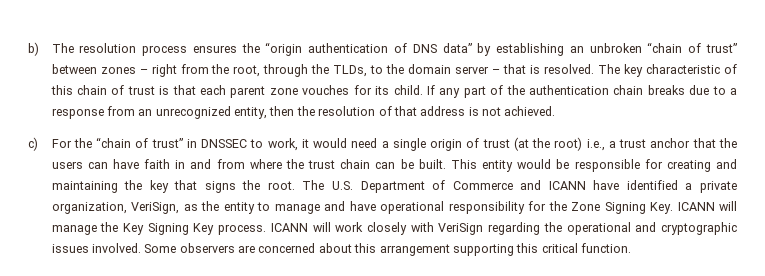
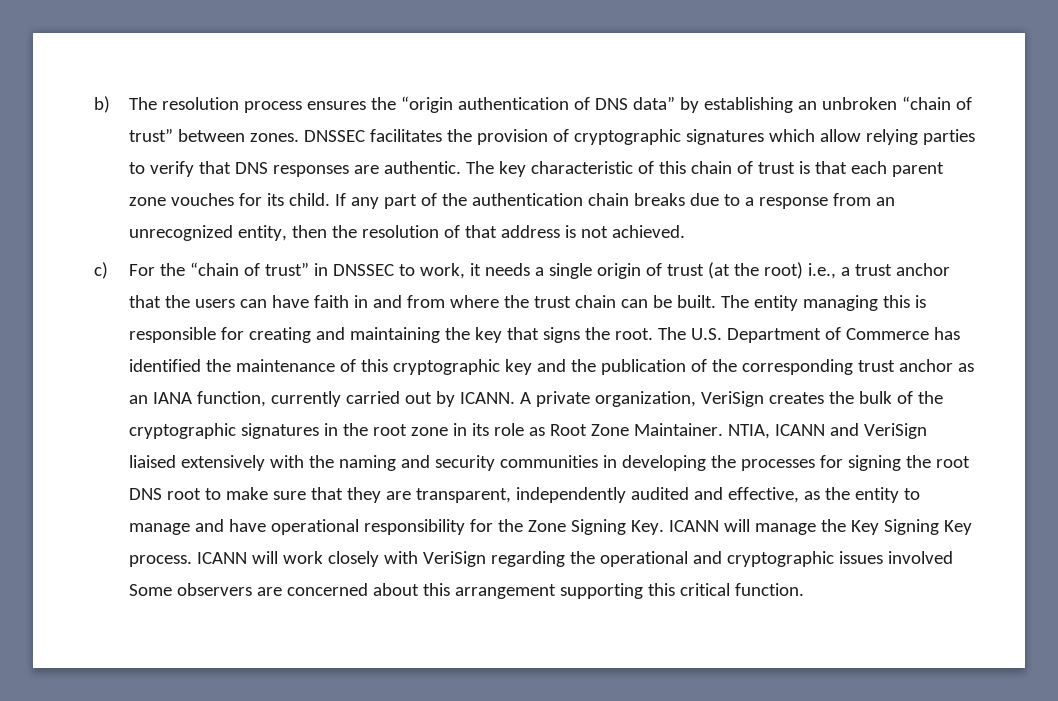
- b) The resolution process ensures the “origin authentication of DNS data” by establishing an unbroken “chain of trust” between zones – right from the root, through the TLDs, to the domain server – that is resolved.
+ b) The resolution process ensures the “origin authentication of DNS data” by establishing an unbroken “chain of trust” between zones. DNSSEC facilitates the provision of cryptographic signatures which allow relying parties to verify that DNS responses are authentic.
- c) For the “chain of trust” in DNSSEC to work, it would need a single origin of trust (at the root) i.e., a trust anchor that the users can have faith in and from where the trust chain can be built.
+ c) For the “chain of trust” in DNSSEC to work, it needs a single origin of trust (at the root) i.e., a trust anchor that the users can have faith in and from where the trust chain can be built.
- This entity would be responsible for creating and maintaining the key that signs the root.
+ The entity managing this is responsible for creating and maintaining the key that signs the root.
- The U.S. Department of Commerce and ICANN have identified a private organization, VeriSign, as the entity to manage and have operational responsibility for the Zone Signing Key. ICANN will manage the Key Signing Key process.
+ The U.S. Department of Commerce has identified the maintenance of this cryptographic key and the publication of the corresponding trust anchor as an IANA function, currently carried out by ICANN. A private organization, VeriSign creates the bulk of the cryptographic signatures in the root zone in its role as Root Zone Maintainer. NTIA, ICANN and VeriSign liaised extensively with the naming and security communities in developing the processes for signing the root DNS root to make sure that they are transparent, independently audited and effective, as the entity to manage and have operational responsibility for the Zone Signing Key. ICANN will manage the Key Signing Key process.
- ICANN will work closely with VeriSign regarding the operational and cryptographic issues involved. Some observers are concerned about this arrangement supporting this critical function.
+ ICANN will work closely with VeriSign regarding the operational and cryptographic issues involved Some observers are concerned about this arrangement supporting this critical function.

